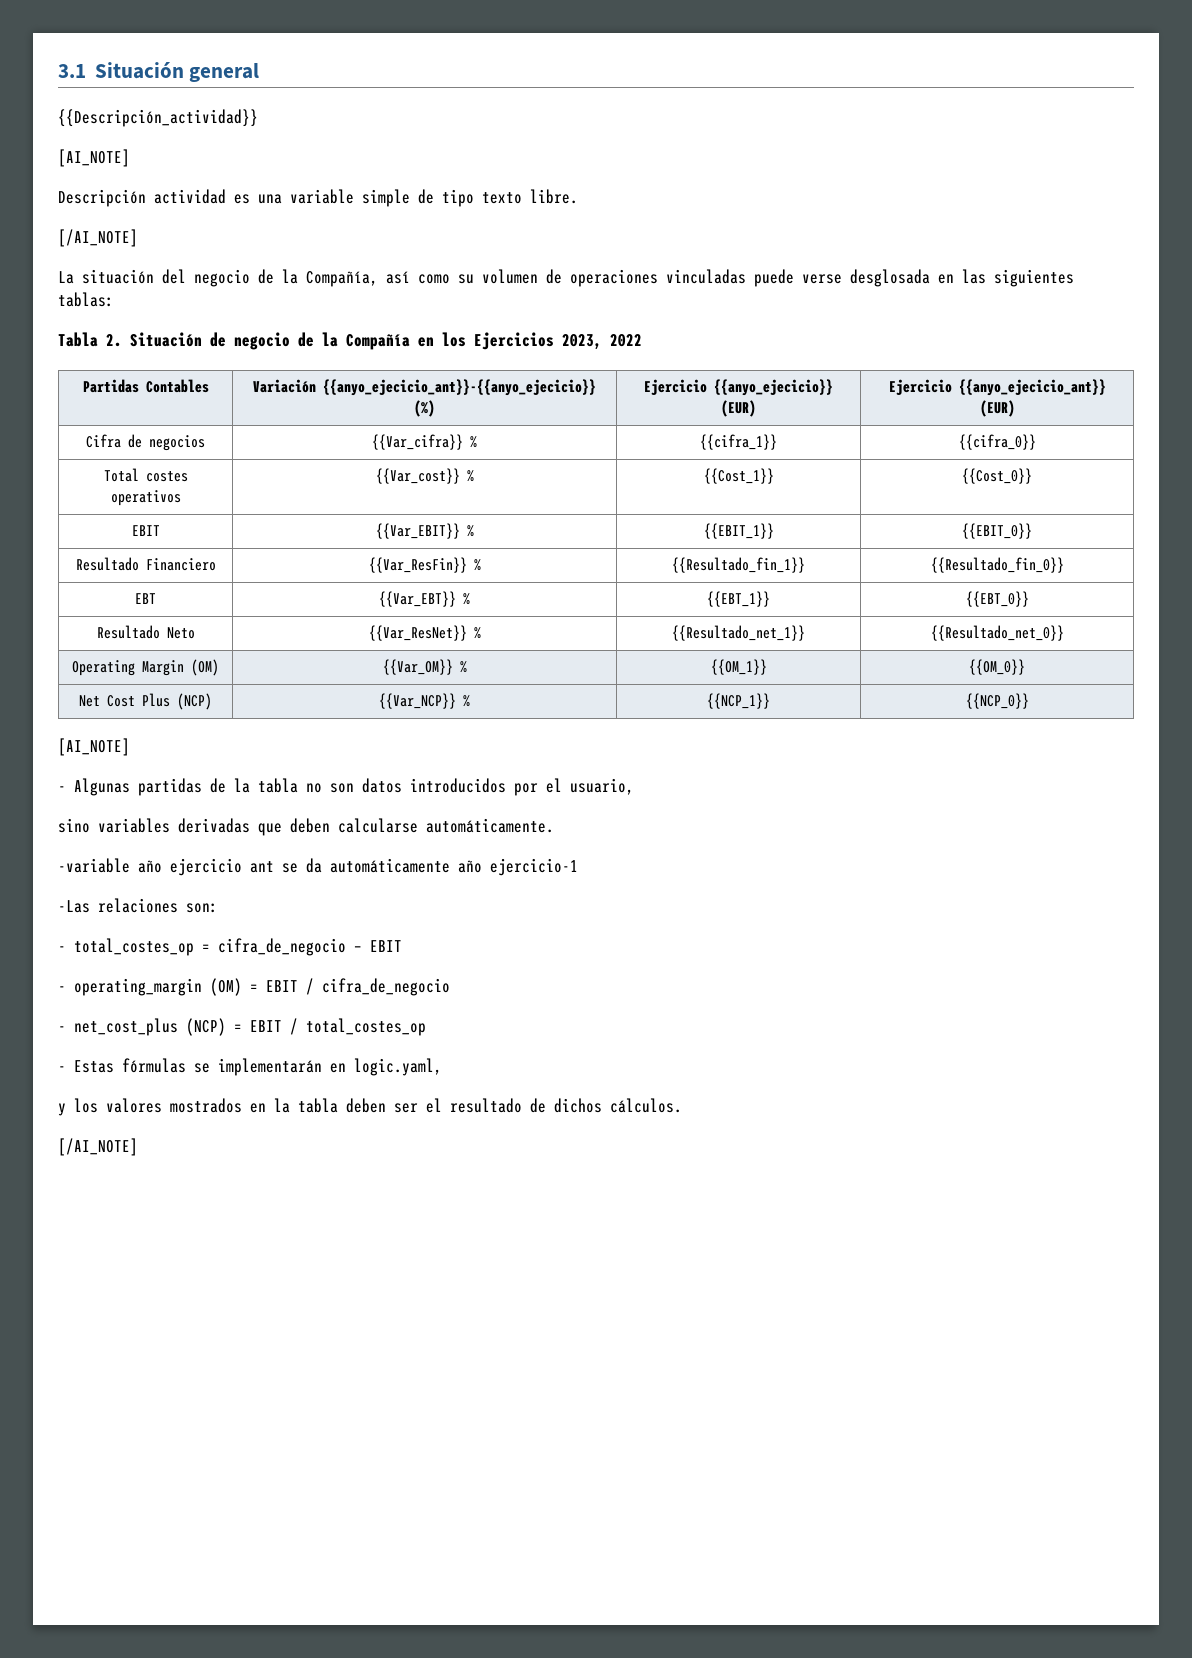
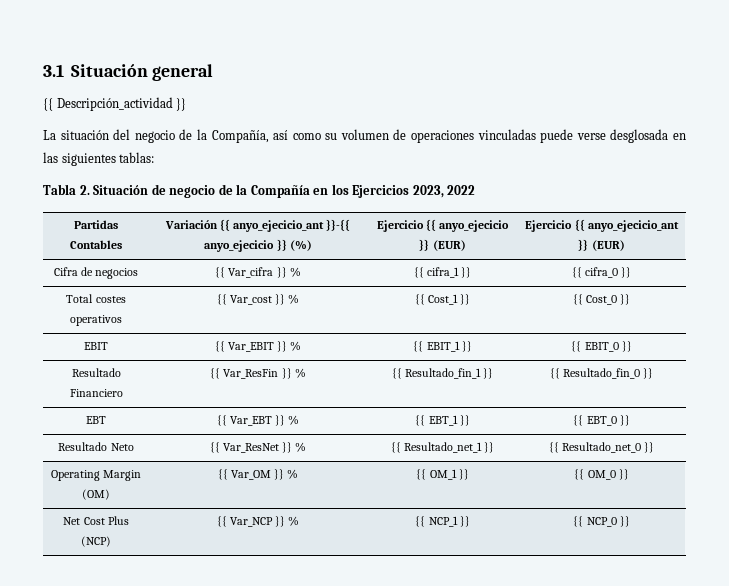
- {{Descripción_actividad}}
- [AI_NOTE]
- Descripción actividad es una variable simple de tipo texto libre.
- [/AI_NOTE]
+ {{ Descripción_actividad }}
- Partidas Contables | Variación {{anyo_ejecicio_ant}}-{{anyo_ejecicio}} (%) | Ejercicio {{anyo_ejecicio}} (EUR) | Ejercicio {{anyo_ejecicio_ant}} (EUR)
+ Partidas Contables | Variación {{ anyo_ejecicio_ant }}-{{ anyo_ejecicio }} (%) | Ejercicio {{ anyo_ejecicio }} (EUR) | Ejercicio {{ anyo_ejecicio_ant }} (EUR)
- Cifra de negocios | {{Var_cifra}} % | {{cifra_1}} | {{cifra_0}}
- Total costes operativos | {{Var_cost}} % | {{Cost_1}} | {{Cost_0}}
- EBIT | {{Var_EBIT}} % | {{EBIT_1}} | {{EBIT_0}}
- Resultado Financiero | {{Var_ResFin}} % | {{Resultado_fin_1}} | {{Resultado_fin_0}}
- EBT | {{Var_EBT}} % | {{EBT_1}} | {{EBT_0}}
- Resultado Neto | {{Var_ResNet}} % | {{Resultado_net_1}} | {{Resultado_net_0}}
- Operating Margin (OM) | {{Var_OM}} % | {{OM_1}} | {{OM_0}}
- Net Cost Plus (NCP) | {{Var_NCP}} % | {{NCP_1}} | {{NCP_0}}
- [AI_NOTE]
- - Algunas partidas de la tabla no son datos introducidos por el usuario,
- sino variables derivadas que deben calcularse automáticamente.
- -variable año ejercicio ant se da automáticamente año ejercicio-1
- -Las relaciones son:
- - total_costes_op = cifra_de_negocio − EBIT
- - operating_margin (OM) = EBIT / cifra_de_negocio
- - net_cost_plus (NCP) = EBIT / total_costes_op
- - Estas fórmulas se implementarán en logic.yaml,
- y los valores mostrados en la tabla deben ser el resultado de dichos cálculos.
- [/AI_NOTE]
+ Cifra de negocios | {{ Var_cifra }} % | {{ cifra_1 }} | {{ cifra_0 }}
+ Total costes operativos | {{ Var_cost }} % | {{ Cost_1 }} | {{ Cost_0 }}
+ EBIT | {{ Var_EBIT }} % | {{ EBIT_1 }} | {{ EBIT_0 }}
+ Resultado Financiero | {{ Var_ResFin }} % | {{ Resultado_fin_1 }} | {{ Resultado_fin_0 }}
+ EBT | {{ Var_EBT }} % | {{ EBT_1 }} | {{ EBT_0 }}
+ Resultado Neto | {{ Var_ResNet }} % | {{ Resultado_net_1 }} | {{ Resultado_net_0 }}
+ Operating Margin (OM) | {{ Var_OM }} % | {{ OM_1 }} | {{ OM_0 }}
+ Net Cost Plus (NCP) | {{ Var_NCP }} % | {{ NCP_1 }} | {{ NCP_0 }}

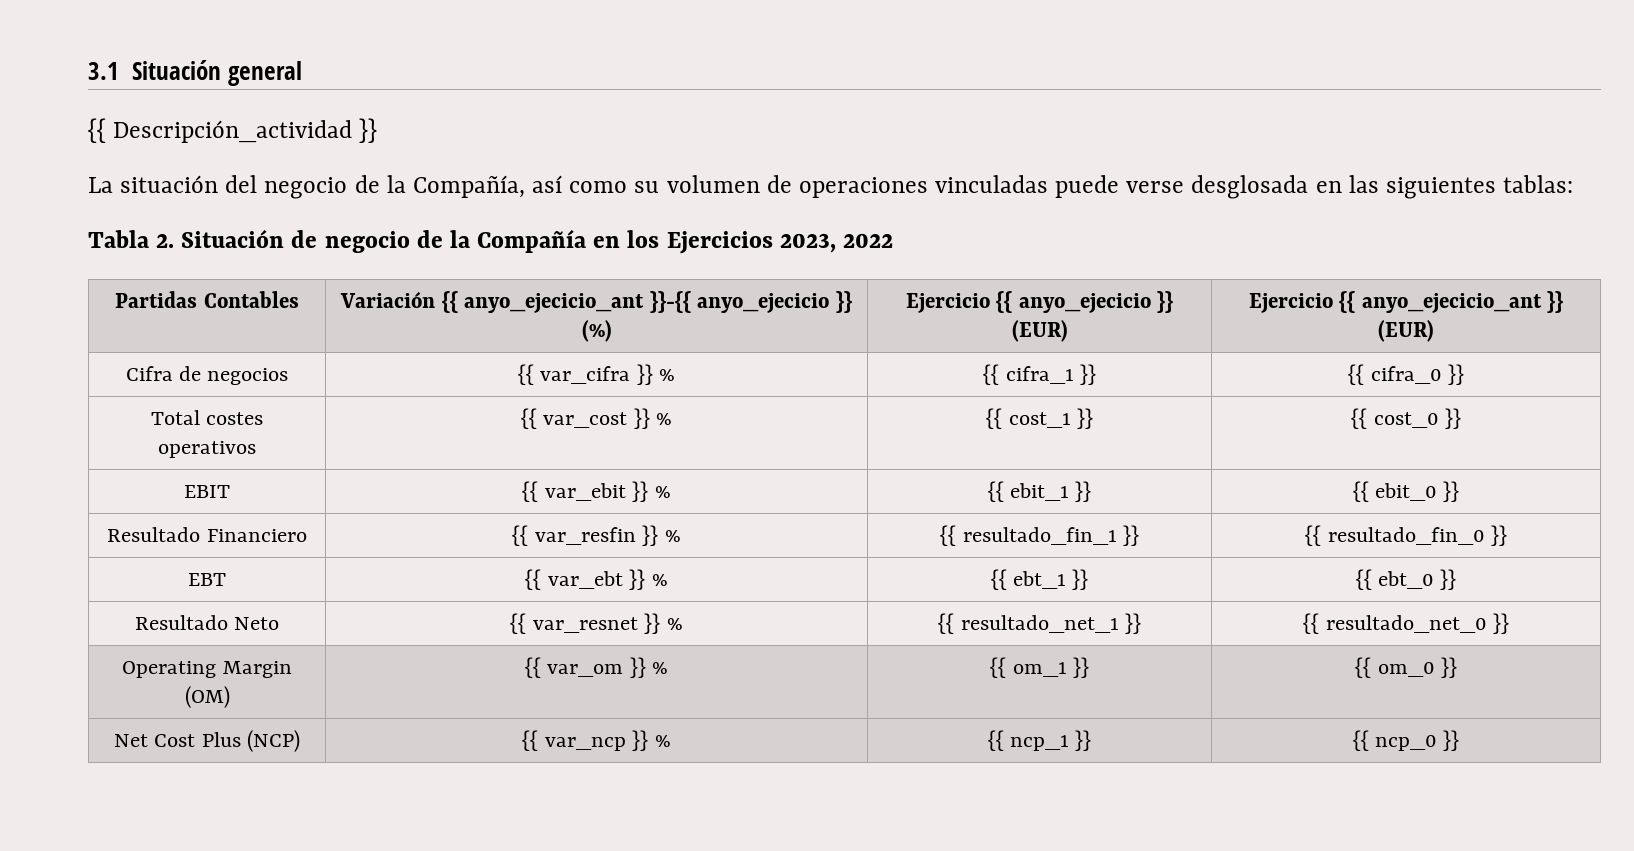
- Cifra de negocios | {{ Var_cifra }} % | {{ cifra_1 }} | {{ cifra_0 }}
+ Cifra de negocios | {{ var_cifra }} % | {{ cifra_1 }} | {{ cifra_0 }}
- Total costes operativos | {{ Var_cost }} % | {{ Cost_1 }} | {{ Cost_0 }}
+ Total costes operativos | {{ var_cost }} % | {{ cost_1 }} | {{ cost_0 }}
- EBIT | {{ Var_EBIT }} % | {{ EBIT_1 }} | {{ EBIT_0 }}
+ EBIT | {{ var_ebit }} % | {{ ebit_1 }} | {{ ebit_0 }}
- Resultado Financiero | {{ Var_ResFin }} % | {{ Resultado_fin_1 }} | {{ Resultado_fin_0 }}
+ Resultado Financiero | {{ var_resfin }} % | {{ resultado_fin_1 }} | {{ resultado_fin_0 }}
- EBT | {{ Var_EBT }} % | {{ EBT_1 }} | {{ EBT_0 }}
+ EBT | {{ var_ebt }} % | {{ ebt_1 }} | {{ ebt_0 }}
- Resultado Neto | {{ Var_ResNet }} % | {{ Resultado_net_1 }} | {{ Resultado_net_0 }}
+ Resultado Neto | {{ var_resnet }} % | {{ resultado_net_1 }} | {{ resultado_net_0 }}
- Operating Margin (OM) | {{ Var_OM }} % | {{ OM_1 }} | {{ OM_0 }}
+ Operating Margin (OM) | {{ var_om }} % | {{ om_1 }} | {{ om_0 }}
- Net Cost Plus (NCP) | {{ Var_NCP }} % | {{ NCP_1 }} | {{ NCP_0 }}
+ Net Cost Plus (NCP) | {{ var_ncp }} % | {{ ncp_1 }} | {{ ncp_0 }}

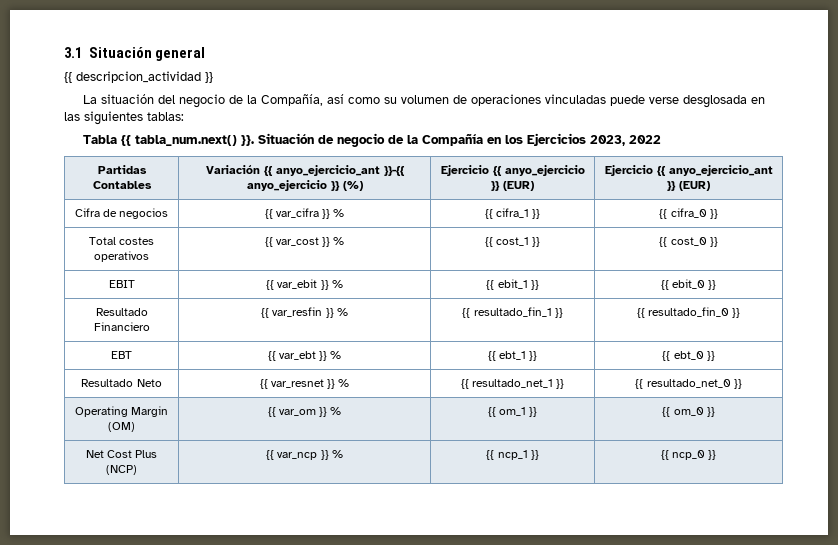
- {{ Descripción_actividad }}
+ {{ descripcion_actividad }}
- Tabla 2. Situación de negocio de la Compañía en los Ejercicios 2023, 2022
+ Tabla {{ tabla_num.next() }}. Situación de negocio de la Compañía en los Ejercicios 2023, 2022
- Partidas Contables | Variación {{ anyo_ejecicio_ant }}-{{ anyo_ejecicio }} (%) | Ejercicio {{ anyo_ejecicio }} (EUR) | Ejercicio {{ anyo_ejecicio_ant }} (EUR)
+ Partidas Contables | Variación {{ anyo_ejercicio_ant }}-{{ anyo_ejercicio }} (%) | Ejercicio {{ anyo_ejercicio }} (EUR) | Ejercicio {{ anyo_ejercicio_ant }} (EUR)

